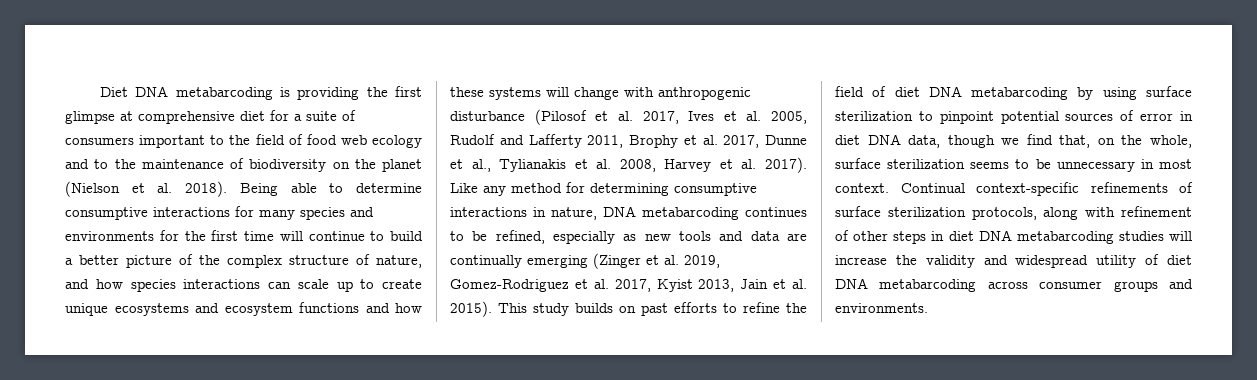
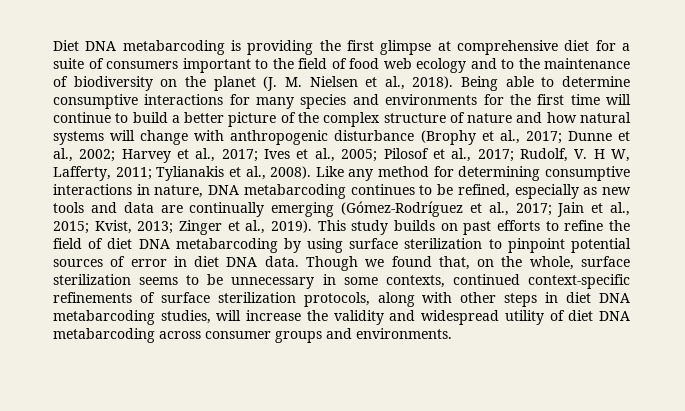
- Diet DNA metabarcoding is providing the first glimpse at comprehensive diet for a suite of consumers important to the field of food web ecology and to the maintenance of biodiversity on the planet (Nielson et al. 2018).
+ Diet DNA metabarcoding is providing the first glimpse at comprehensive diet for a suite of consumers important to the field of food web ecology and to the maintenance of biodiversity on the planet (J. M. Nielsen et al., 2018).
- Being able to determine consumptive interactions for many species and environments for the first time will continue to build a better picture of the complex structure of nature, and how species interactions can scale up to create unique ecosystems and ecosystem functions and how these systems will change with anthropogenic disturbance (Pilosof et al. 2017, Ives et al. 2005, Rudolf and Lafferty 2011, Brophy et al. 2017, Dunne et al., Tylianakis et al. 2008, Harvey et al. 2017).
+ Being able to determine consumptive interactions for many species and environments for the first time will continue to build a better picture of the complex structure of nature and how natural systems will change with anthropogenic disturbance (Brophy et al., 2017; Dunne et al., 2002; Harvey et al., 2017; Ives et al., 2005; Pilosof et al., 2017; Rudolf, V. H W, Lafferty, 2011; Tylianakis et al., 2008).
- Like any method for determining consumptive interactions in nature, DNA metabarcoding continues to be refined, especially as new tools and data are continually emerging (Zinger et al. 2019, Gomez-Rodriguez et al. 2017, Kyist 2013, Jain et al. 2015).
+ Like any method for determining consumptive interactions in nature, DNA metabarcoding continues to be refined, especially as new tools and data are continually emerging (Gómez-Rodríguez et al., 2017; Jain et al., 2015; Kvist, 2013; Zinger et al., 2019).
- This study builds on past efforts to refine the field of diet DNA metabarcoding by using surface sterilization to pinpoint potential sources of error in diet DNA data, though we find that, on the whole, surface sterilization seems to be unnecessary in most context. Continual context-specific refinements of surface sterilization protocols, along with refinement of other steps in diet DNA metabarcoding studies will increase the validity and widespread utility of diet DNA metabarcoding across consumer groups and environments.
+ This study builds on past efforts to refine the field of diet DNA metabarcoding by using surface sterilization to pinpoint potential sources of error in diet DNA data. Though we found that, on the whole, surface sterilization seems to be unnecessary in some contexts, continued context-specific refinements of surface sterilization protocols, along with other steps in diet DNA metabarcoding studies, will increase the validity and widespread utility of diet DNA metabarcoding across consumer groups and environments.

